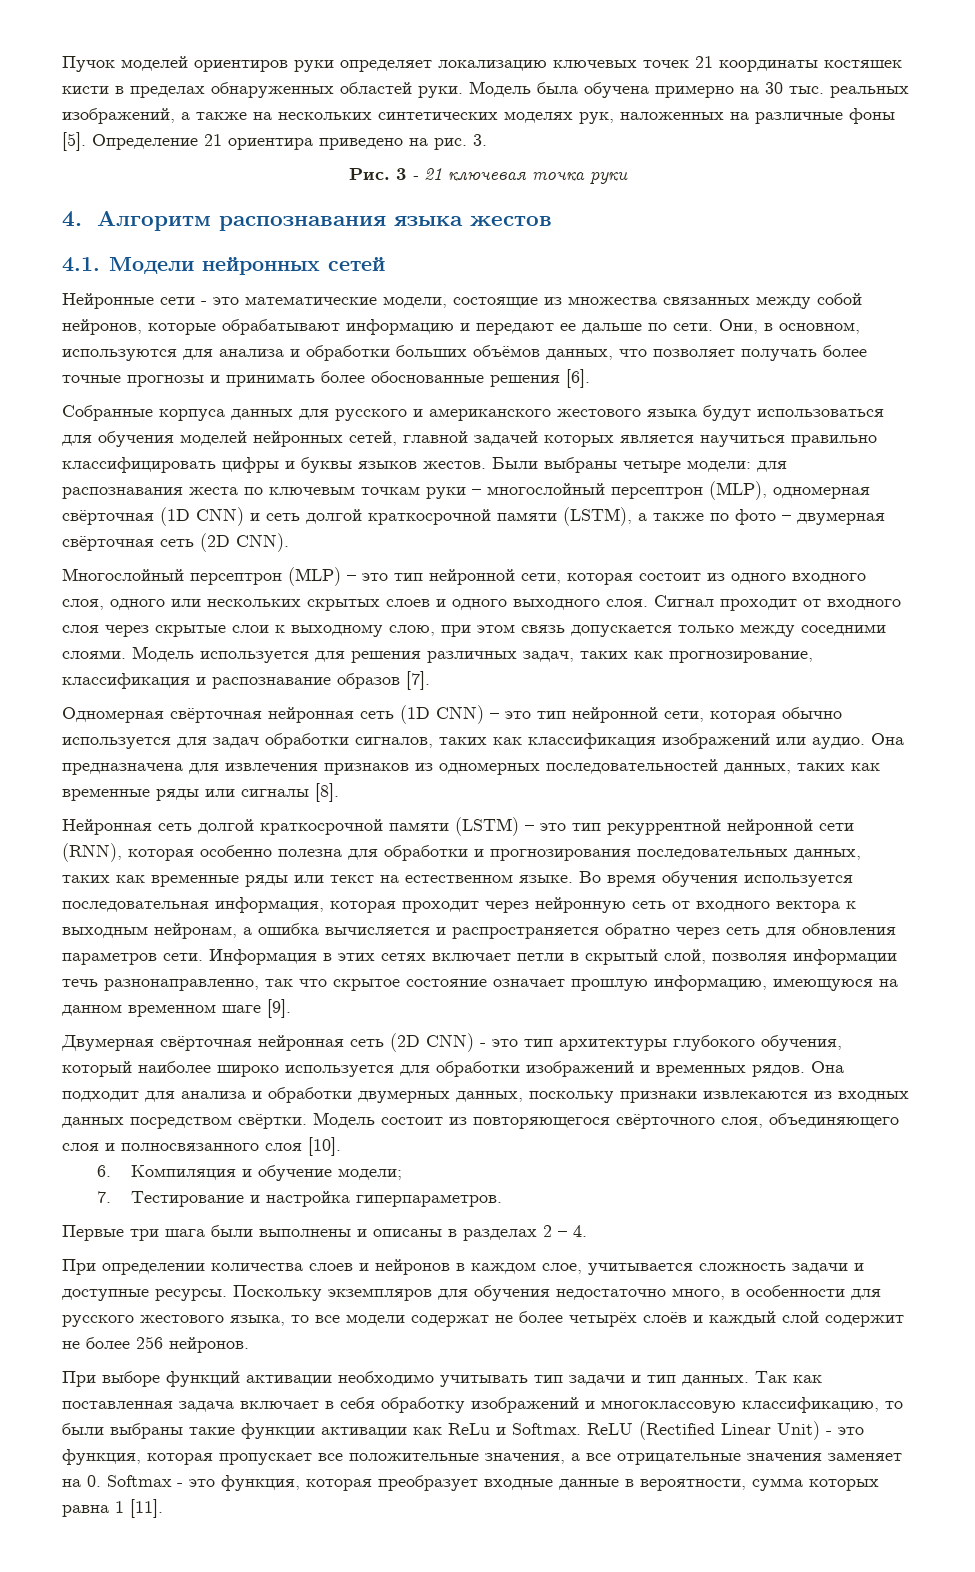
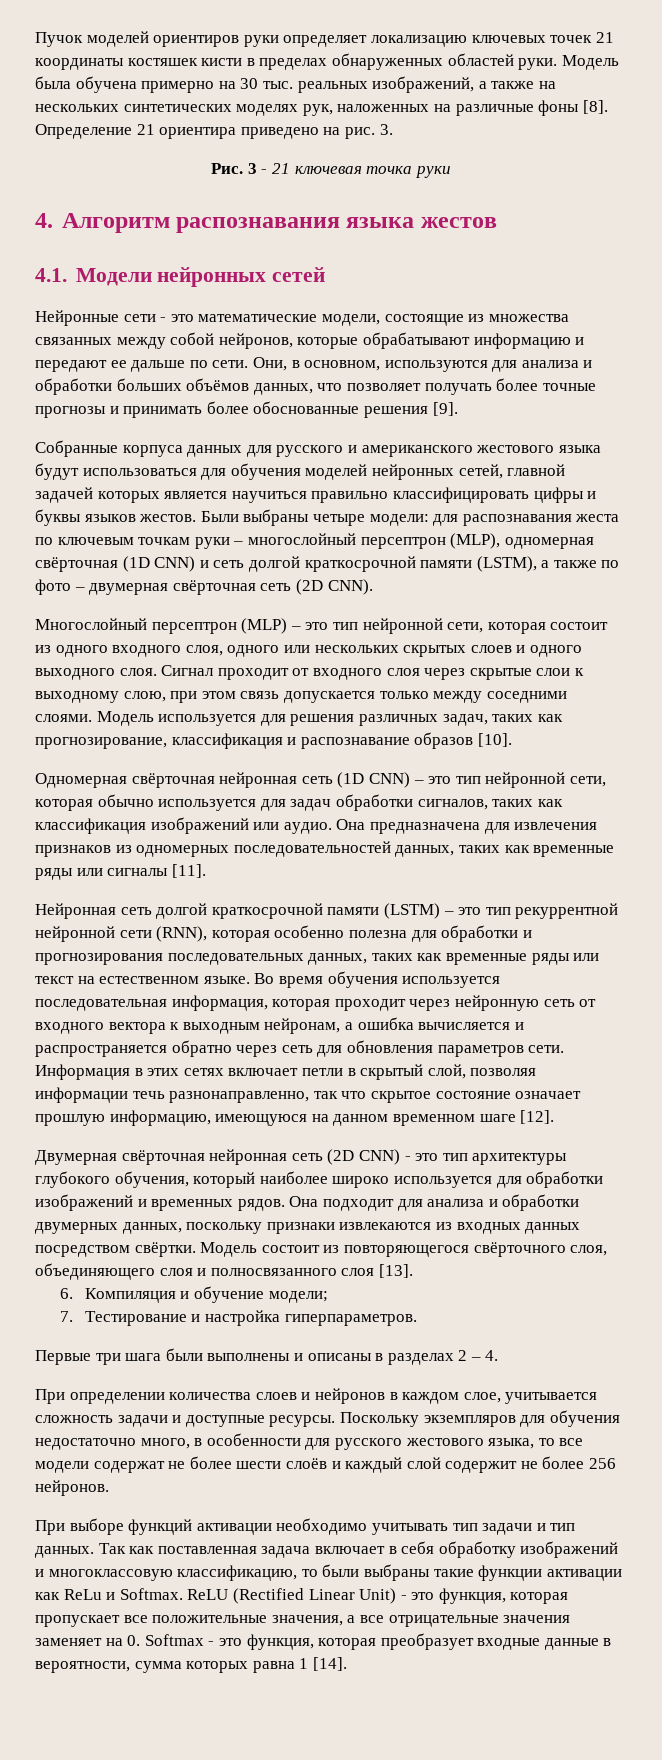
- Модель была обучена примерно на 30 тыс. реальных изображений, а также на нескольких синтетических моделях рук, наложенных на различные фоны [5].
+ Модель была обучена примерно на 30 тыс. реальных изображений, а также на нескольких синтетических моделях рук, наложенных на различные фоны [8].
- Они, в основном, используются для анализа и обработки больших объёмов данных, что позволяет получать более точные прогнозы и принимать более обоснованные решения [6].
+ Они, в основном, используются для анализа и обработки больших объёмов данных, что позволяет получать более точные прогнозы и принимать более обоснованные решения [9].
- Модель используется для решения различных задач, таких как прогнозирование, классификация и распознавание образов [7].
+ Модель используется для решения различных задач, таких как прогнозирование, классификация и распознавание образов [10].
- Она предназначена для извлечения признаков из одномерных последовательностей данных, таких как временные ряды или сигналы [8].
+ Она предназначена для извлечения признаков из одномерных последовательностей данных, таких как временные ряды или сигналы [11].
- Информация в этих сетях включает петли в скрытый слой, позволяя информации течь разнонаправленно, так что скрытое состояние означает прошлую информацию, имеющуюся на данном временном шаге [9].
+ Информация в этих сетях включает петли в скрытый слой, позволяя информации течь разнонаправленно, так что скрытое состояние означает прошлую информацию, имеющуюся на данном временном шаге [12].
- Модель состоит из повторяющегося свёрточного слоя, объединяющего слоя и полносвязанного слоя [10].
+ Модель состоит из повторяющегося свёрточного слоя, объединяющего слоя и полносвязанного слоя [13].
- Поскольку экземпляров для обучения недостаточно много, в особенности для русского жестового языка, то все модели содержат не более четырёх слоёв и каждый слой содержит не более 256 нейронов.
+ Поскольку экземпляров для обучения недостаточно много, в особенности для русского жестового языка, то все модели содержат не более шести слоёв и каждый слой содержит не более 256 нейронов.
- ReLU (Rectified Linear Unit) - это функция, которая пропускает все положительные значения, а все отрицательные значения заменяет на 0. Softmax - это функция, которая преобразует входные данные в вероятности, сумма которых равна 1 [11].
+ ReLU (Rectified Linear Unit) - это функция, которая пропускает все положительные значения, а все отрицательные значения заменяет на 0. Softmax - это функция, которая преобразует входные данные в вероятности, сумма которых равна 1 [14].

